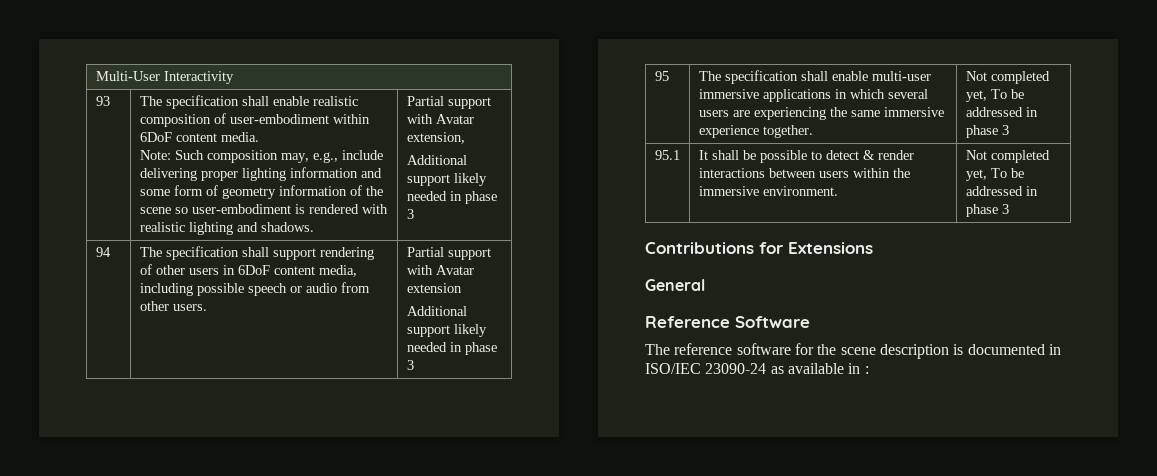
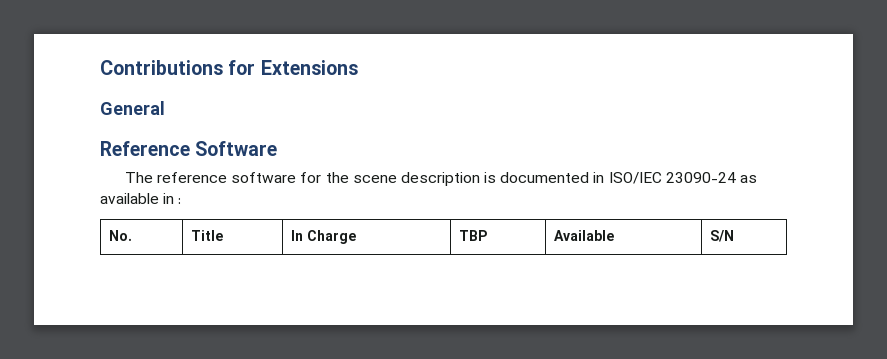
- Multi-User Interactivity
- 93 | The specification shall enable realistic composition of user-embodiment within 6DoF content media.
- Note: Such composition may, e.g., include delivering proper lighting information and some form of geometry information of the scene so user-embodiment is rendered with realistic lighting and shadows. | Partial support with Avatar extension,
- Additional support likely needed in phase 3
- 94 | The specification shall support rendering of other users in 6DoF content media, including possible speech or audio from other users. | Partial support with Avatar extension
- Additional support likely needed in phase 3
- 95 | The specification shall enable multi-user immersive applications in which several users are experiencing the same immersive experience together. | Not completed yet, To be addressed in phase 3
- 95.1 | It shall be possible to detect & render interactions between users within the immersive environment. | Not completed yet, To be addressed in phase 3
+ No. | Title | In Charge | TBP | Available | S/N

